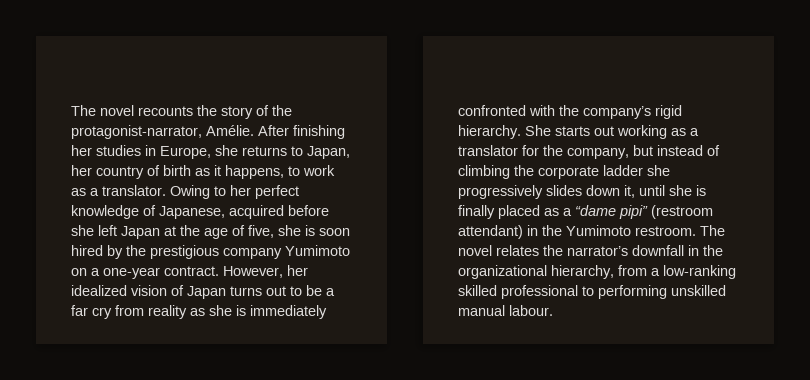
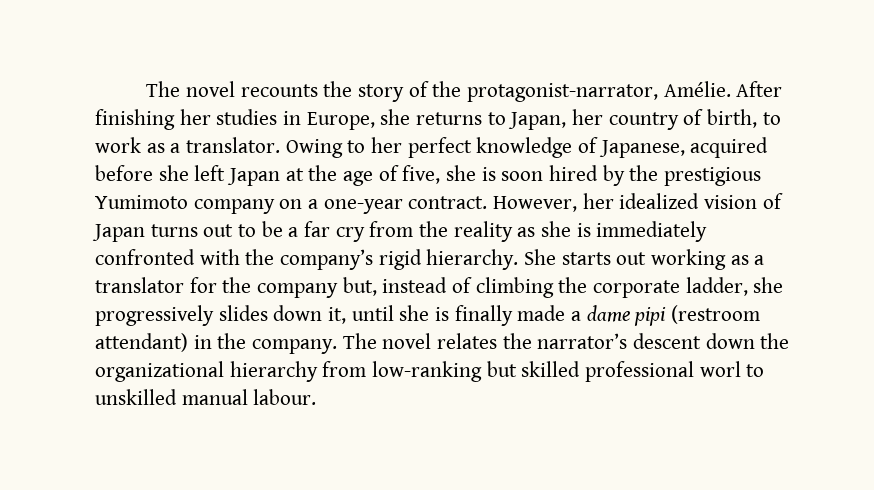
- After finishing her studies in Europe, she returns to Japan, her country of birth as it happens, to work as a translator.
+ After finishing her studies in Europe, she returns to Japan, her country of birth, to work as a translator.
- Owing to her perfect knowledge of Japanese, acquired before she left Japan at the age of five, she is soon hired by the prestigious company Yumimoto on a one-year contract.
+ Owing to her perfect knowledge of Japanese, acquired before she left Japan at the age of five, she is soon hired by the prestigious Yumimoto company on a one-year contract.
- However, her idealized vision of Japan turns out to be a far cry from reality as she is immediately confronted with the company’s rigid hierarchy.
+ However, her idealized vision of Japan turns out to be a far cry from the reality as she is immediately confronted with the company’s rigid hierarchy.
- She starts out working as a translator for the company, but instead of climbing the corporate ladder she progressively slides down it, until she is finally placed as a “dame pipi” (restroom attendant) in the Yumimoto restroom.
+ She starts out working as a translator for the company but, instead of climbing the corporate ladder, she progressively slides down it, until she is finally made a dame pipi (restroom attendant) in the company.
- The novel relates the narrator’s downfall in the organizational hierarchy, from a low-ranking skilled professional to performing unskilled manual labour.
+ The novel relates the narrator’s descent down the organizational hierarchy from low-ranking but skilled professional worl to unskilled manual labour.

